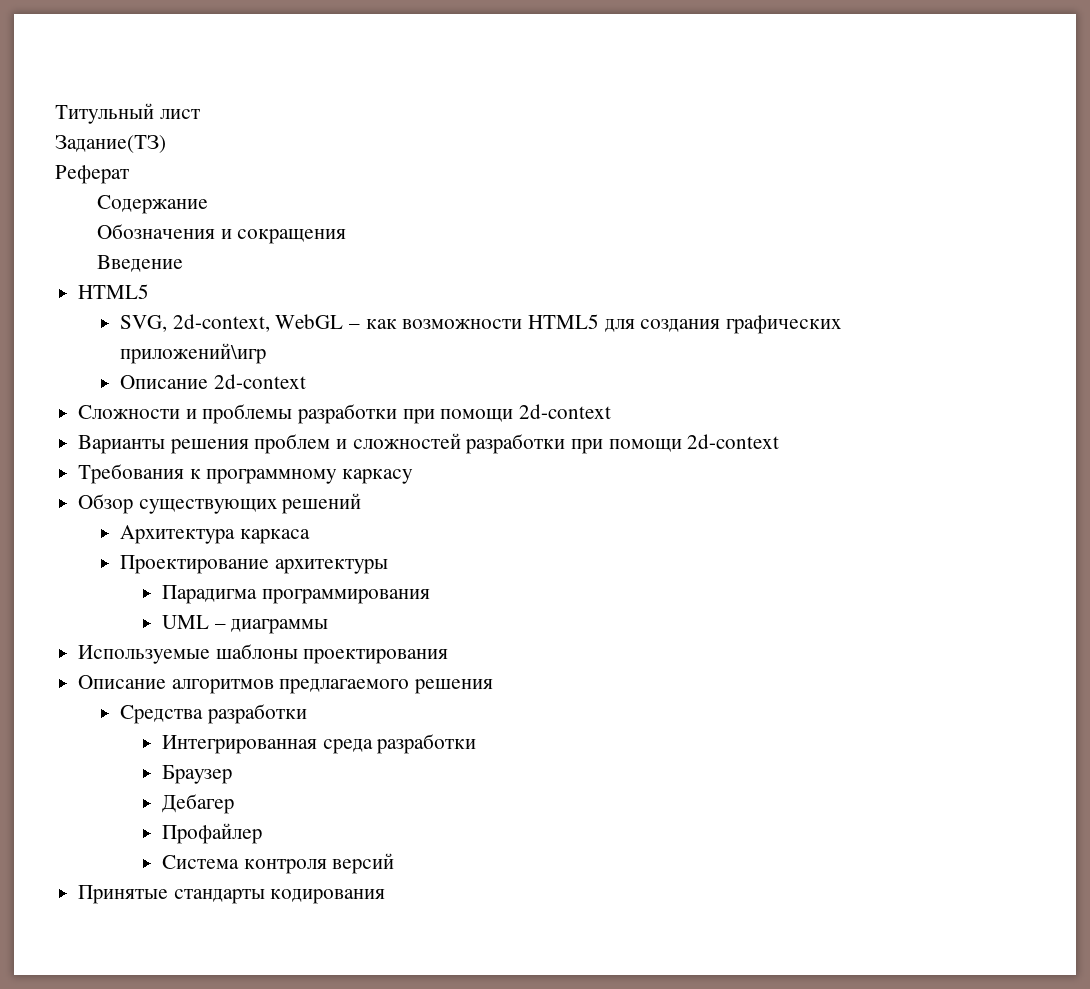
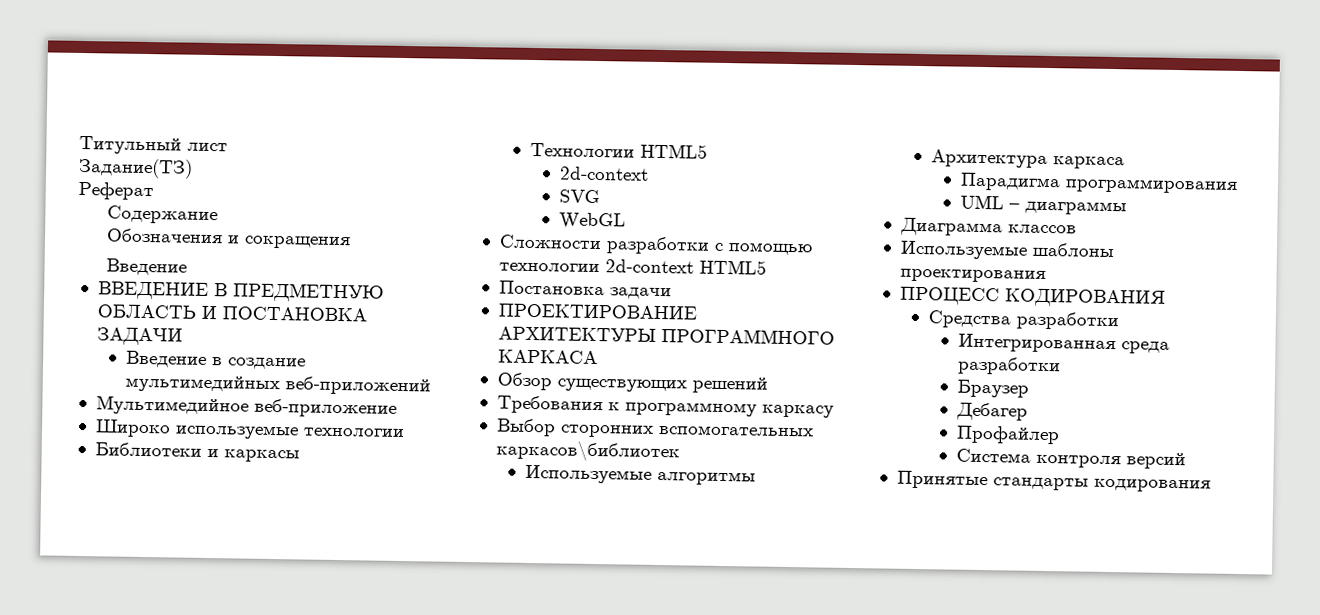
  Обозначения и сокращения
  Введение
- HTML5
- SVG, 2d-context, WebGL – как возможности HTML5 для создания графических приложений\игр
- Описание 2d-context
+ ВВЕДЕНИЕ В ПРЕДМЕТНУЮ ОБЛАСТЬ И ПОСТАНОВКА ЗАДАЧИ
+ Введение в создание мультимедийных веб-приложений
+ Мультимедийное веб-приложение
+ Широко используемые технологии
+ Библиотеки и каркасы
+ Технологии HTML5
+ 2d-context
+ SVG
+ WebGL
- Сложности и проблемы разработки при помощи 2d-context
- Варианты решения проблем и сложностей разработки при помощи 2d-context
+ Сложности разработки с помощью технологии 2d-context HTML5
+ Постановка задачи
+ ПРОЕКТИРОВАНИЕ АРХИТЕКТУРЫ ПРОГРАММНОГО КАРКАСА
+ Обзор существующих решений
  Требования к программному каркасу
- Обзор существующих решений
+ Выбор сторонних вспомогательных каркасов\библиотек
+ Используемые алгоритмы
- Проектирование архитектуры
+ Диаграмма классов
- Описание алгоритмов предлагаемого решения
+ ПРОЦЕСС КОДИРОВАНИЯ

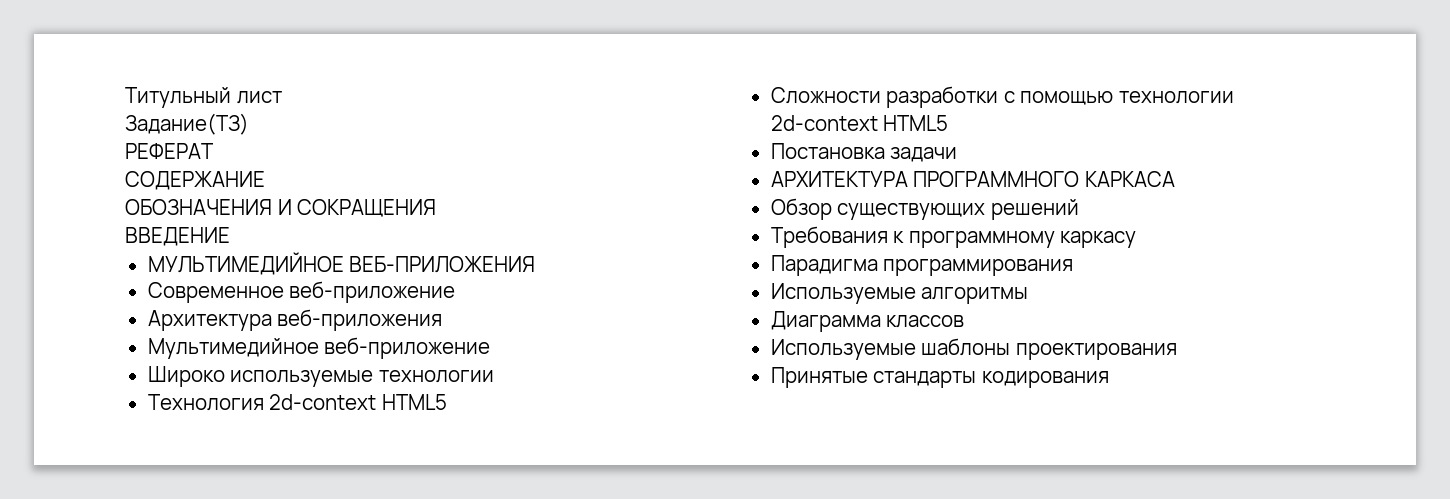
- Реферат
- Содержание
- Обозначения и сокращения
- Введение
- ВВЕДЕНИЕ В ПРЕДМЕТНУЮ ОБЛАСТЬ И ПОСТАНОВКА ЗАДАЧИ
- Введение в создание мультимедийных веб-приложений
+ РЕФЕРАТ
+ СОДЕРЖАНИЕ
+ ОБОЗНАЧЕНИЯ И СОКРАЩЕНИЯ
+ ВВЕДЕНИЕ
+ МУЛЬТИМЕДИЙНОЕ ВЕБ-ПРИЛОЖЕНИЯ
+ Современное веб-приложение
+ Архитектура веб-приложения
- Библиотеки и каркасы
- Технологии HTML5
- 2d-context
- SVG
- WebGL
+ Технология 2d-context HTML5
- ПРОЕКТИРОВАНИЕ АРХИТЕКТУРЫ ПРОГРАММНОГО КАРКАСА
+ АРХИТЕКТУРА ПРОГРАММНОГО КАРКАСА
- Выбор сторонних вспомогательных каркасов\библиотек
+ Парадигма программирования
  Используемые алгоритмы
- Архитектура каркаса
- Парадигма программирования
- UML – диаграммы
- ПРОЦЕСС КОДИРОВАНИЯ
- Средства разработки
- Интегрированная среда разработки
- Браузер
- Дебагер
- Профайлер
- Система контроля версий

